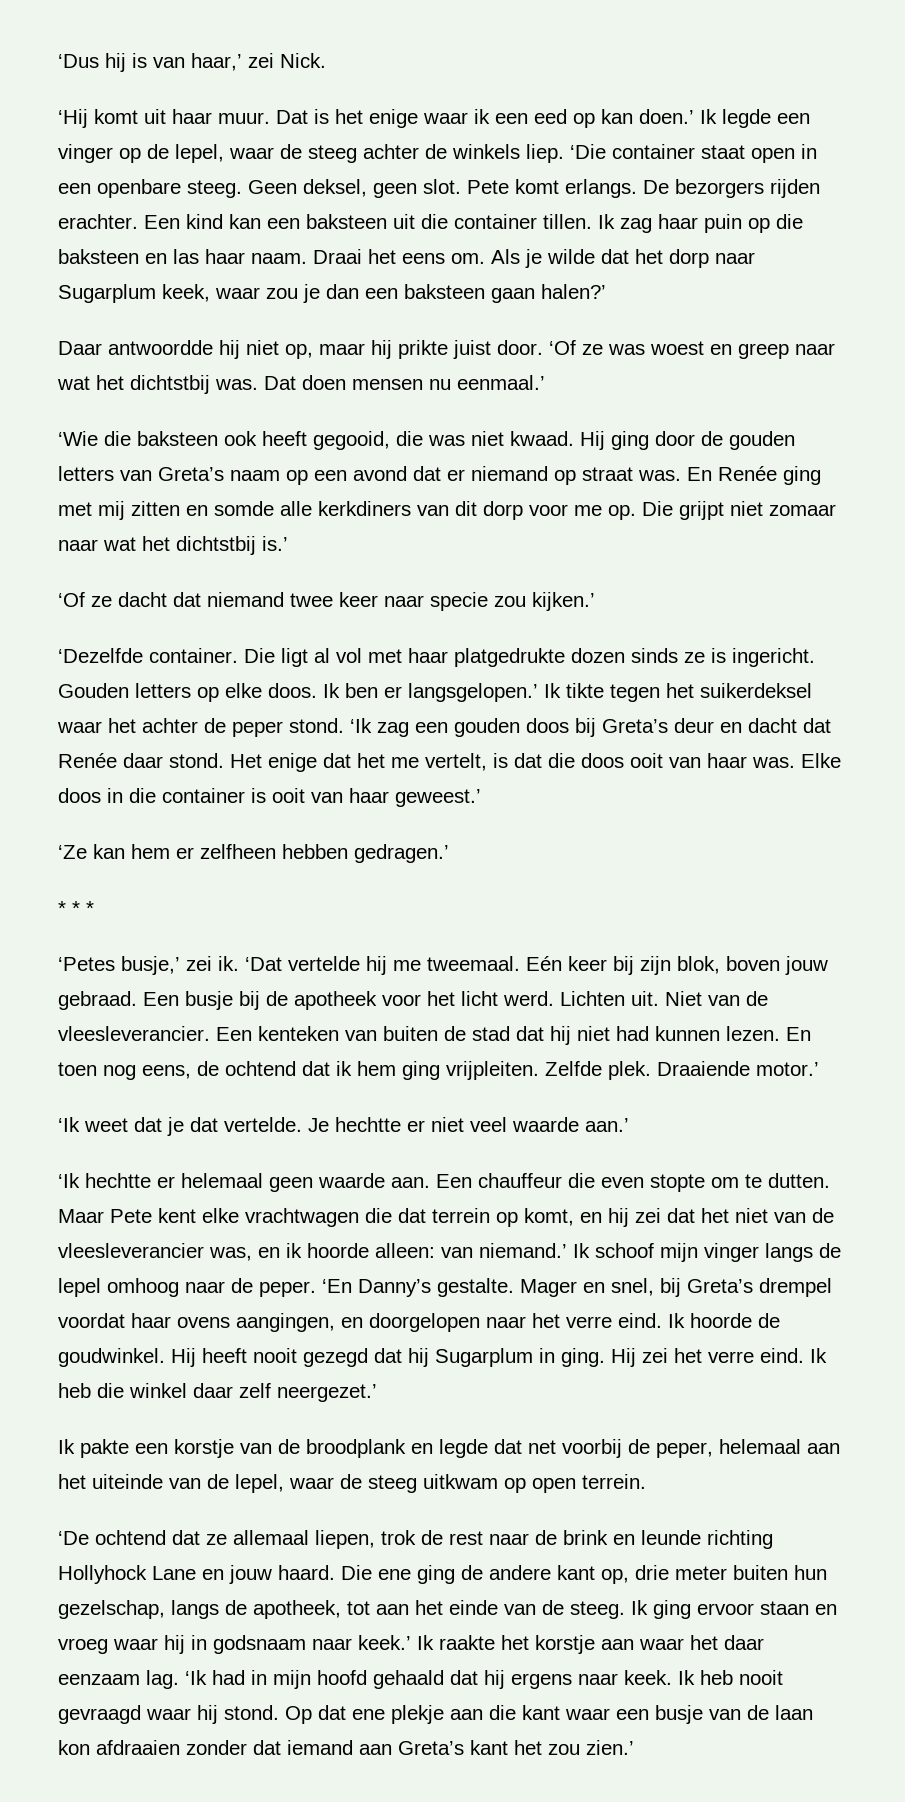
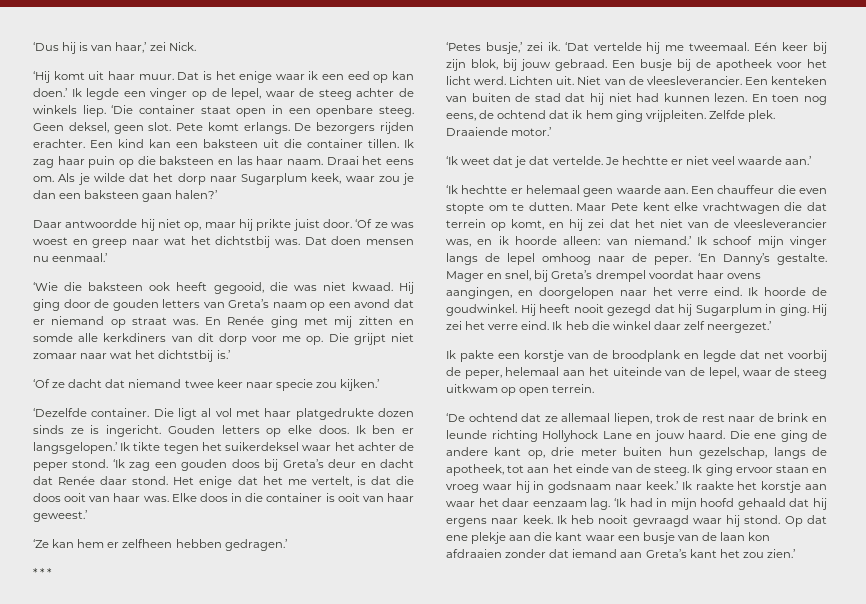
- Eén keer bij zijn blok, boven jouw gebraad.
+ Eén keer bij zijn blok, bij jouw gebraad.

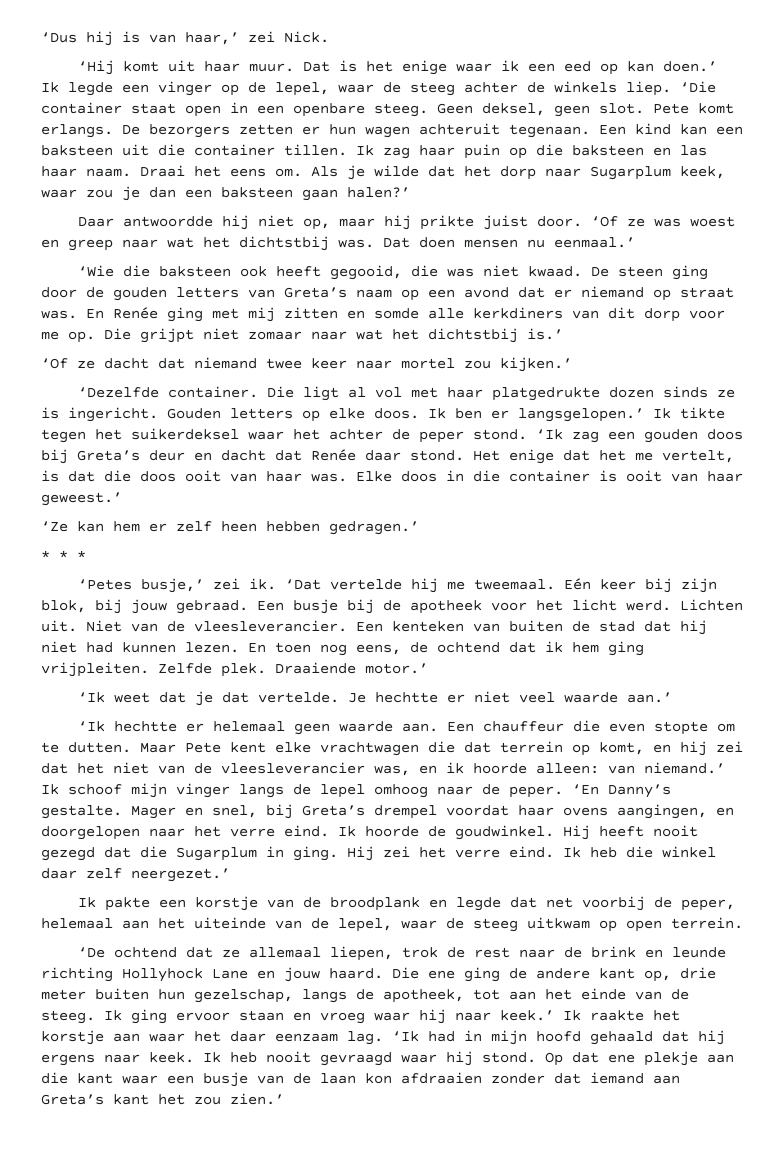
- De bezorgers rijden erachter.
+ De bezorgers zetten er hun wagen achteruit tegenaan.
- Hij ging door de gouden letters van Greta’s naam op een avond dat er niemand op straat was.
+ De steen ging door de gouden letters van Greta’s naam op een avond dat er niemand op straat was.
- ‘Of ze dacht dat niemand twee keer naar specie zou kijken.’
+ ‘Of ze dacht dat niemand twee keer naar mortel zou kijken.’
- ‘Ze kan hem er zelfheen hebben gedragen.’
+ ‘Ze kan hem er zelf heen hebben gedragen.’
- Hij heeft nooit gezegd dat hij Sugarplum in ging.
+ Hij heeft nooit gezegd dat die Sugarplum in ging.
- Ik ging ervoor staan en vroeg waar hij in godsnaam naar keek.’
+ Ik ging ervoor staan en vroeg waar hij naar keek.’

